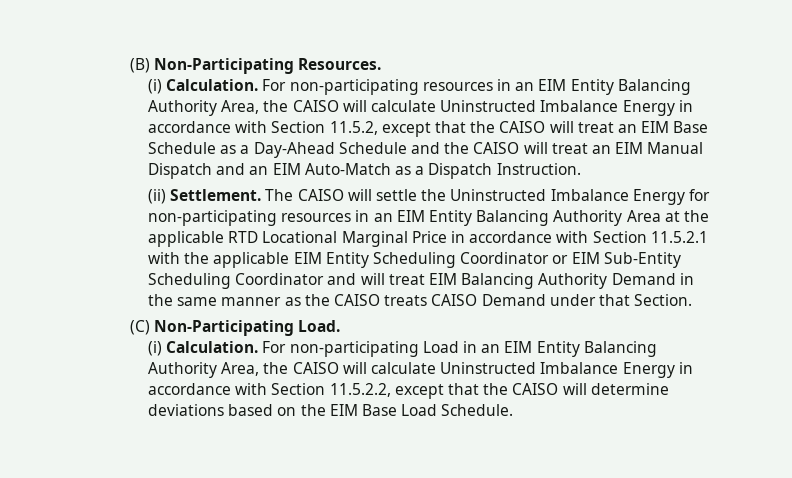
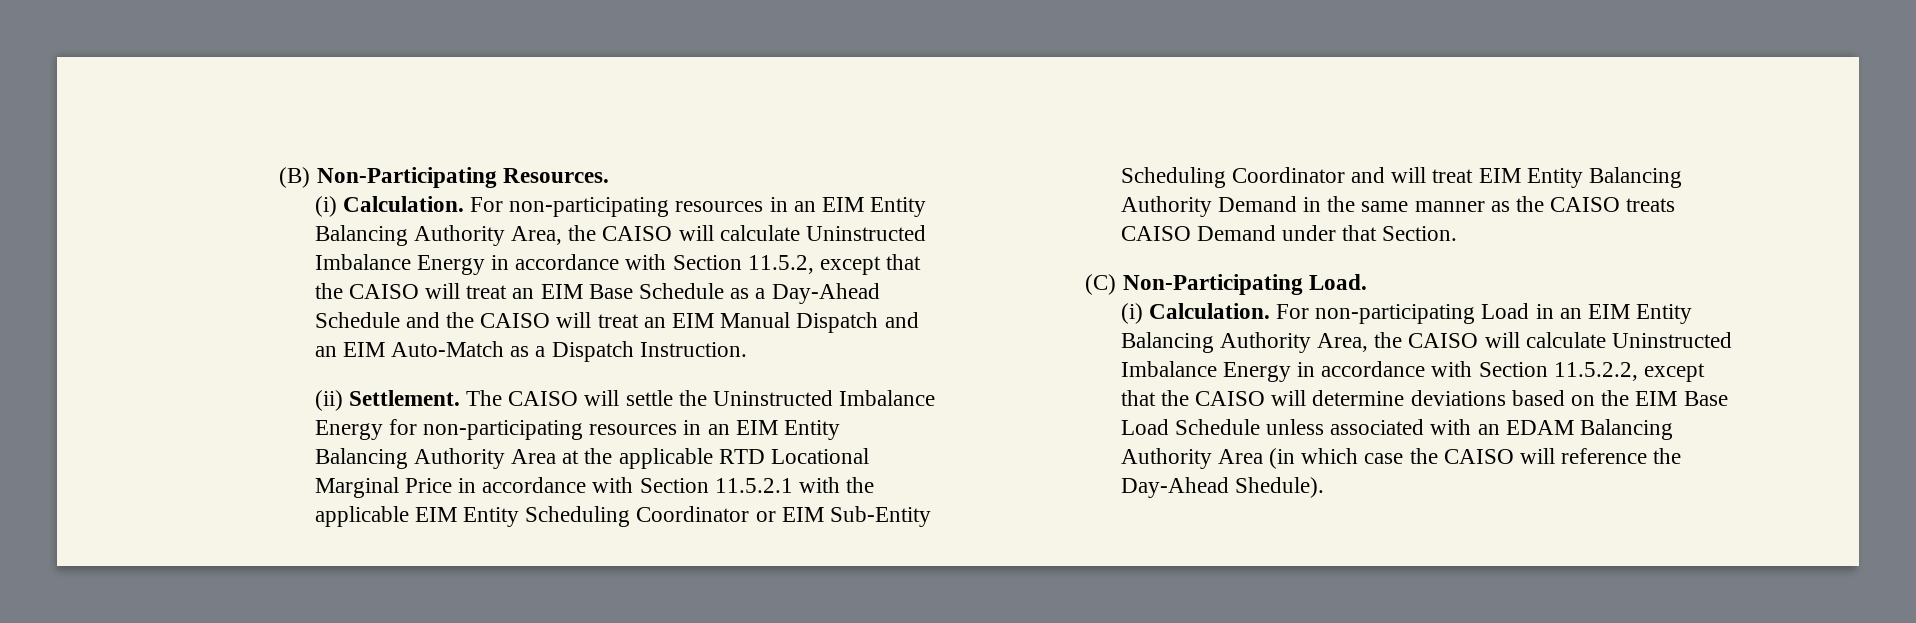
- The CAISO will settle the Uninstructed Imbalance Energy for non-participating resources in an EIM Entity Balancing Authority Area at the applicable RTD Locational Marginal Price in accordance with Section 11.5.2.1 with the applicable EIM Entity Scheduling Coordinator or EIM Sub-Entity Scheduling Coordinator and will treat EIM Balancing Authority Demand in the same manner as the CAISO treats CAISO Demand under that Section.
+ The CAISO will settle the Uninstructed Imbalance Energy for non-participating resources in an EIM Entity Balancing Authority Area at the applicable RTD Locational Marginal Price in accordance with Section 11.5.2.1 with the applicable EIM Entity Scheduling Coordinator or EIM Sub-Entity Scheduling Coordinator and will treat EIM Entity Balancing Authority Demand in the same manner as the CAISO treats CAISO Demand under that Section.
- For non-participating Load in an EIM Entity Balancing Authority Area, the CAISO will calculate Uninstructed Imbalance Energy in accordance with Section 11.5.2.2, except that the CAISO will determine deviations based on the EIM Base Load Schedule.
+ For non-participating Load in an EIM Entity Balancing Authority Area, the CAISO will calculate Uninstructed Imbalance Energy in accordance with Section 11.5.2.2, except that the CAISO will determine deviations based on the EIM Base Load Schedule unless associated with an EDAM Balancing Authority Area (in which case the CAISO will reference the Day-Ahead Shedule).

